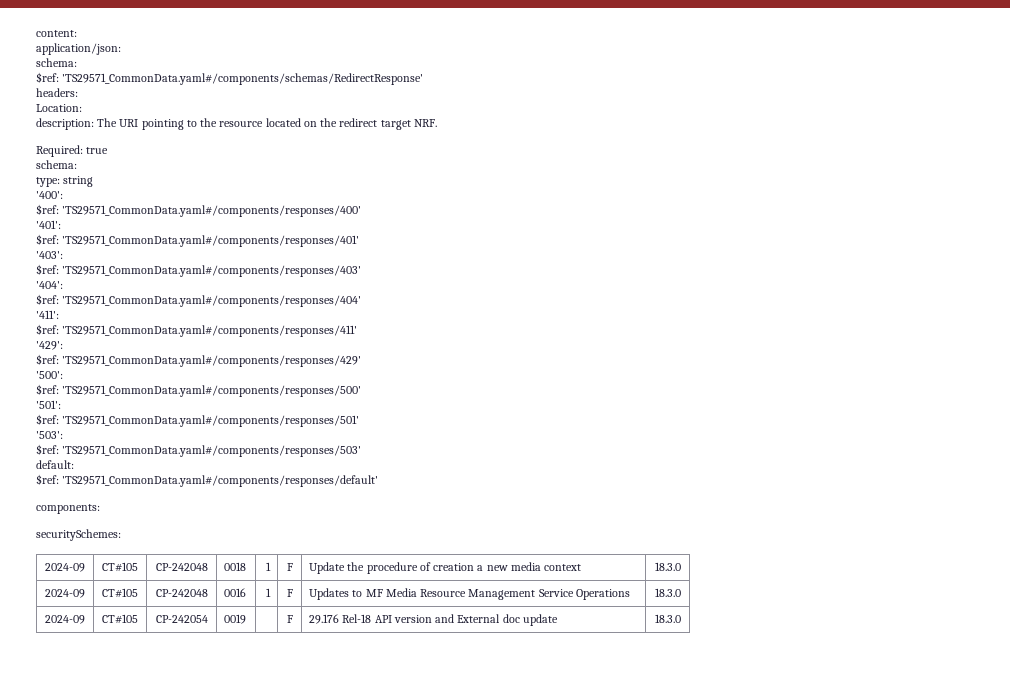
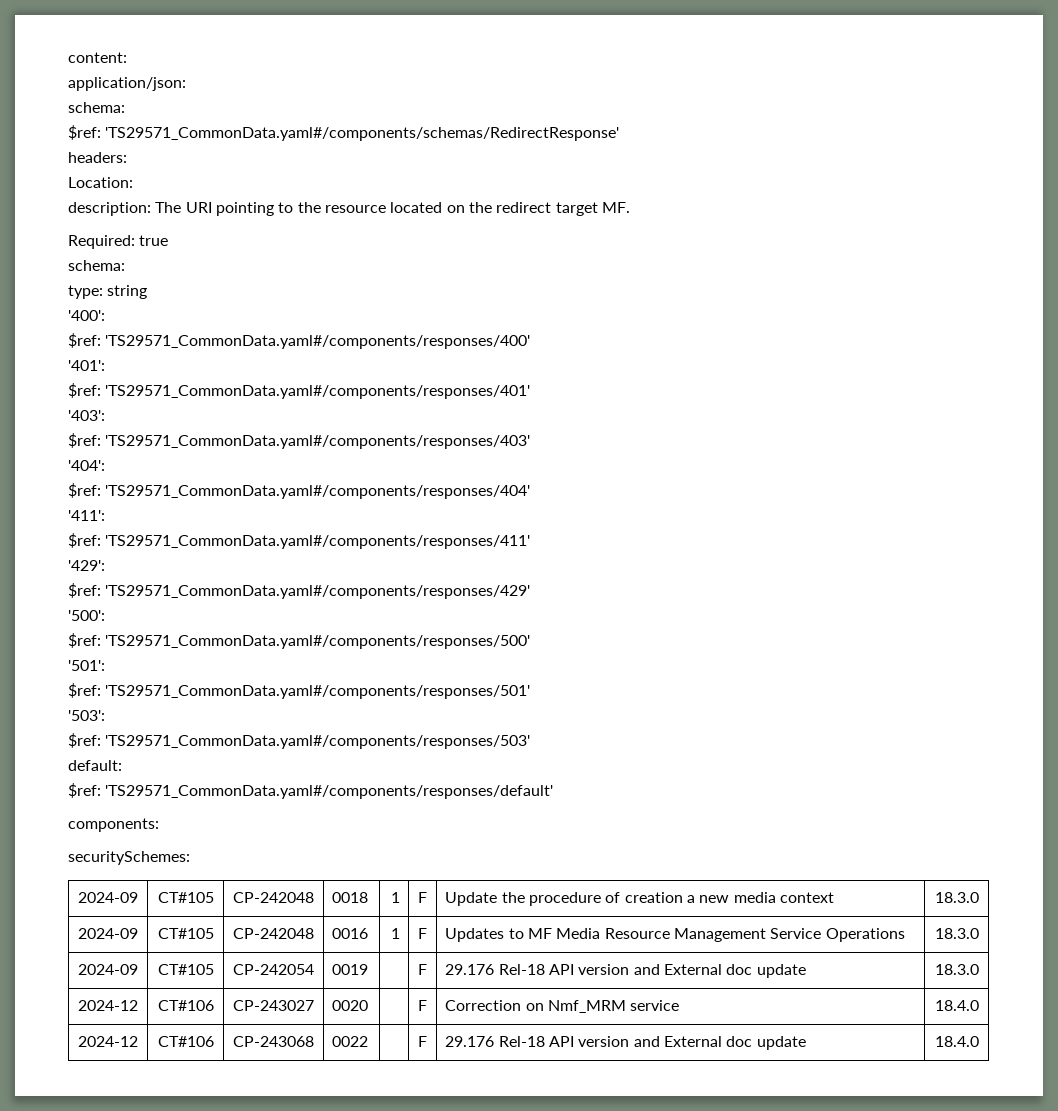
- description: The URI pointing to the resource located on the redirect target NRF.
+ description: The URI pointing to the resource located on the redirect target MF.
+ 2024-12 | CT#106 | CP-243027 | 0020 | | F | Correction on Nmf_MRM service | 18.4.0
+ 2024-12 | CT#106 | CP-243068 | 0022 | | F | 29.176 Rel-18 API version and External doc update | 18.4.0

